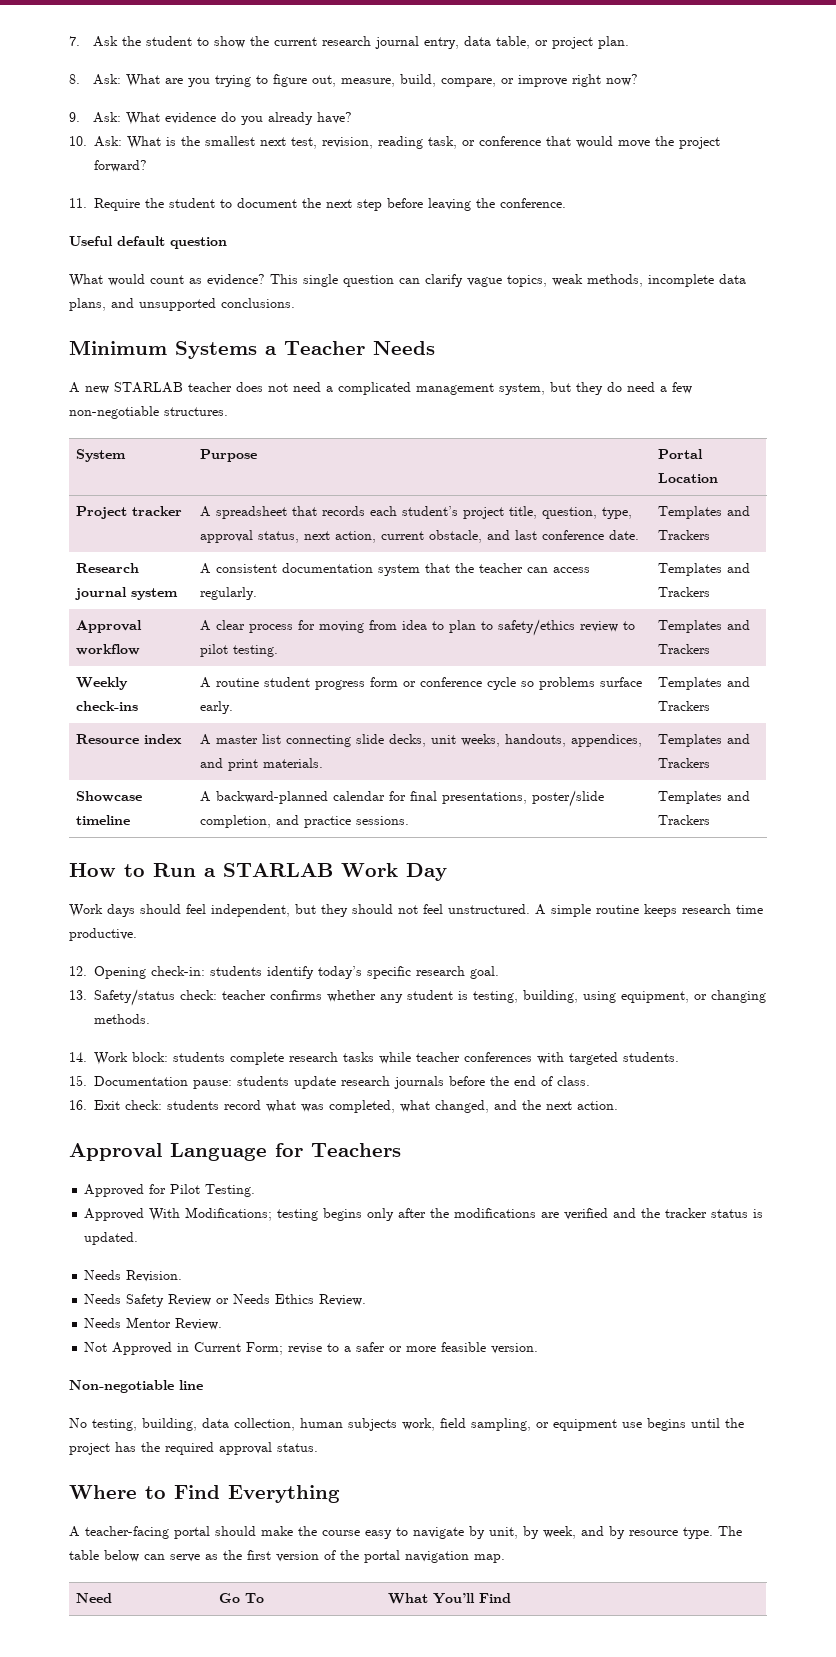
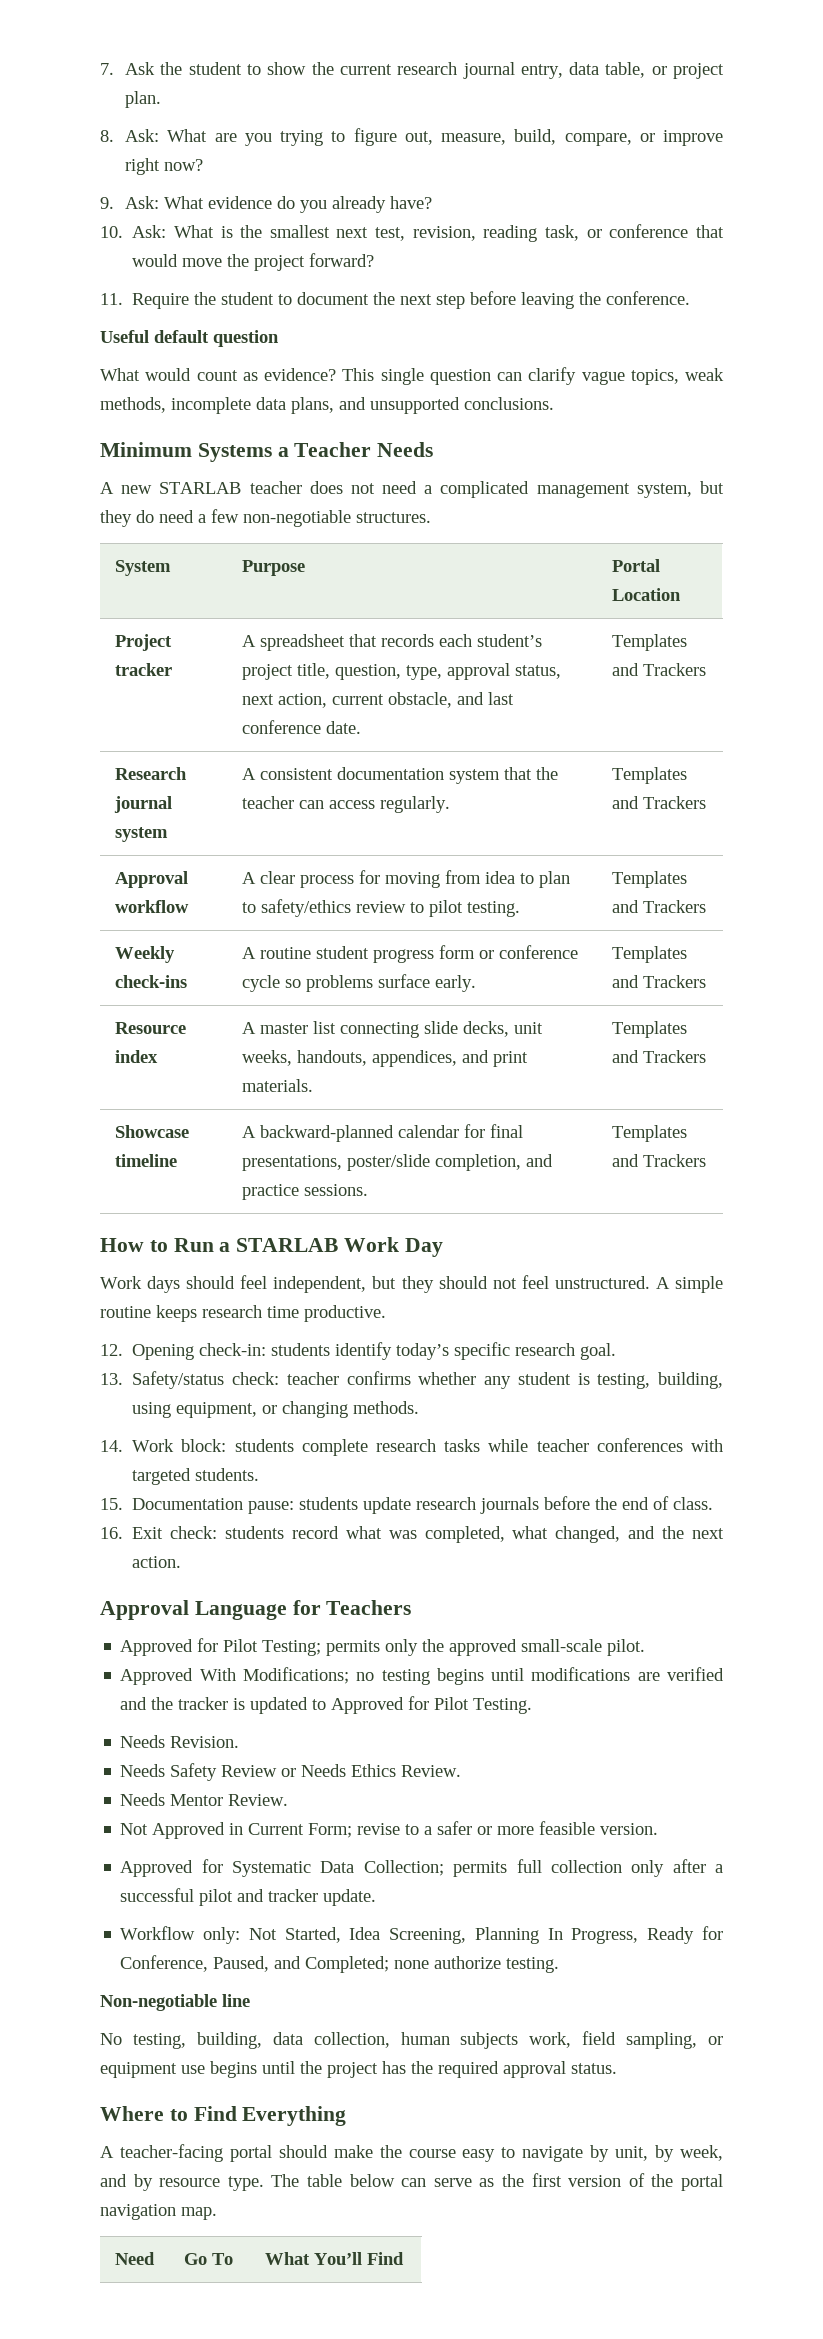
- Approved for Pilot Testing.
+ Approved for Pilot Testing; permits only the approved small-scale pilot.
- Approved With Modifications; testing begins only after the modifications are verified and the tracker status is updated.
+ Approved With Modifications; no testing begins until modifications are verified and the tracker is updated to Approved for Pilot Testing.
+ Approved for Systematic Data Collection; permits full collection only after a successful pilot and tracker update.
+ Workflow only: Not Started, Idea Screening, Planning In Progress, Ready for Conference, Paused, and Completed; none authorize testing.

